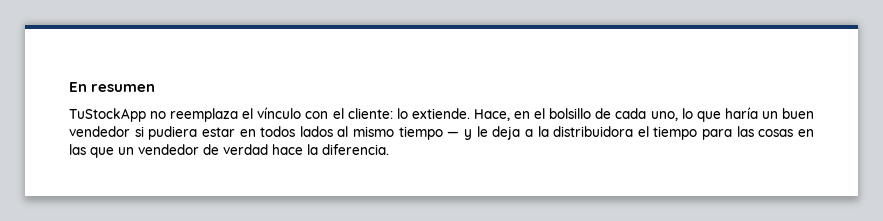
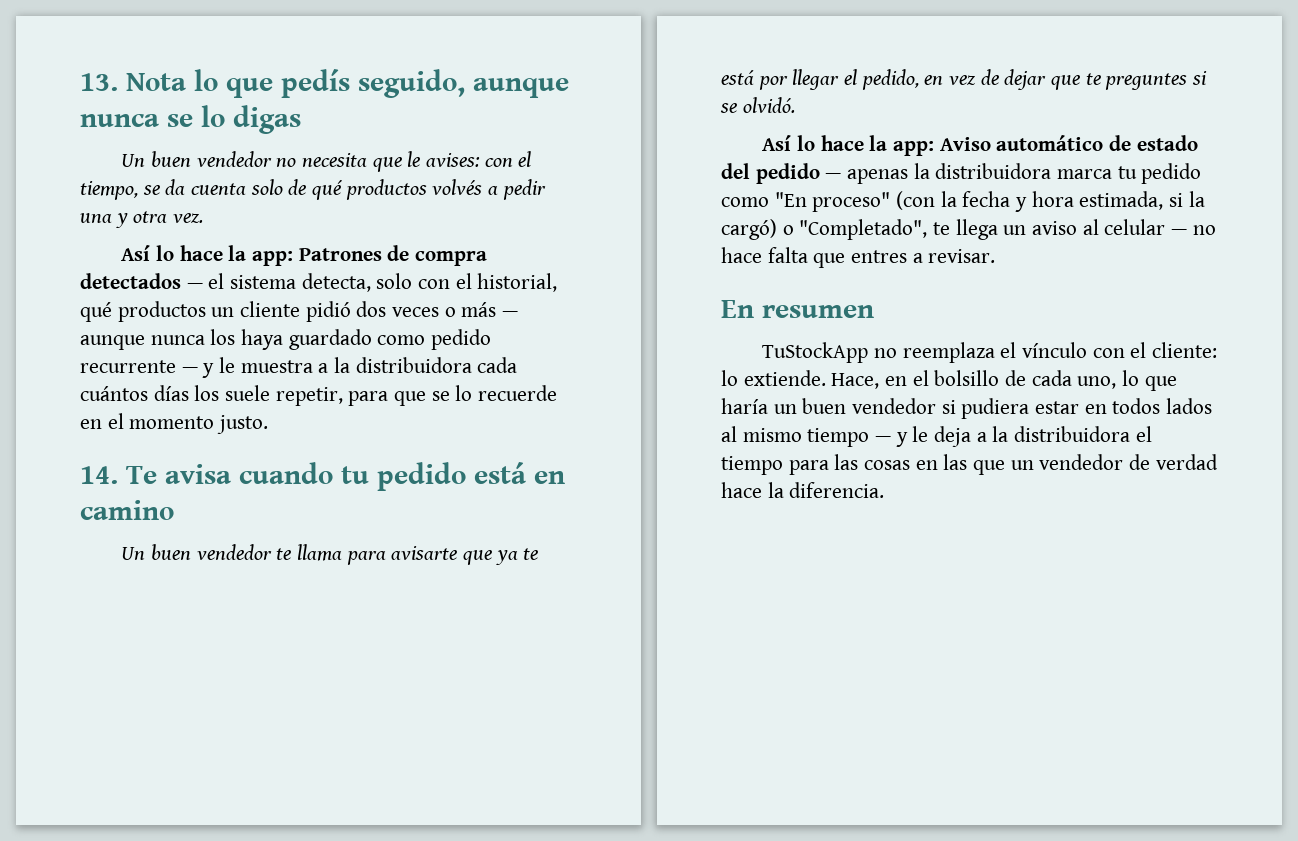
+ 13. Nota lo que pedís seguido, aunque nunca se lo digas
+ Un buen vendedor no necesita que le avises: con el tiempo, se da cuenta solo de qué productos volvés a pedir una y otra vez.
+ Así lo hace la app: Patrones de compra detectados — el sistema detecta, solo con el historial, qué productos un cliente pidió dos veces o más — aunque nunca los haya guardado como pedido recurrente — y le muestra a la distribuidora cada cuántos días los suele repetir, para que se lo recuerde en el momento justo.
+ 14. Te avisa cuando tu pedido está en camino
+ Un buen vendedor te llama para avisarte que ya te está por llegar el pedido, en vez de dejar que te preguntes si se olvidó.
+ Así lo hace la app: Aviso automático de estado del pedido — apenas la distribuidora marca tu pedido como "En proceso" (con la fecha y hora estimada, si la cargó) o "Completado", te llega un aviso al celular — no hace falta que entres a revisar.

